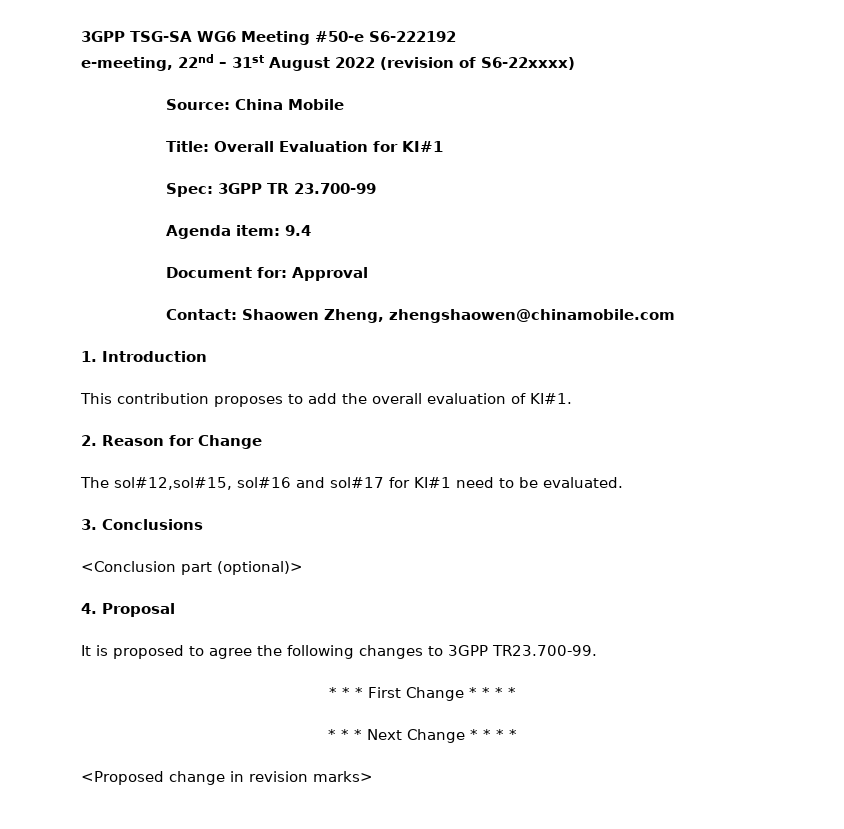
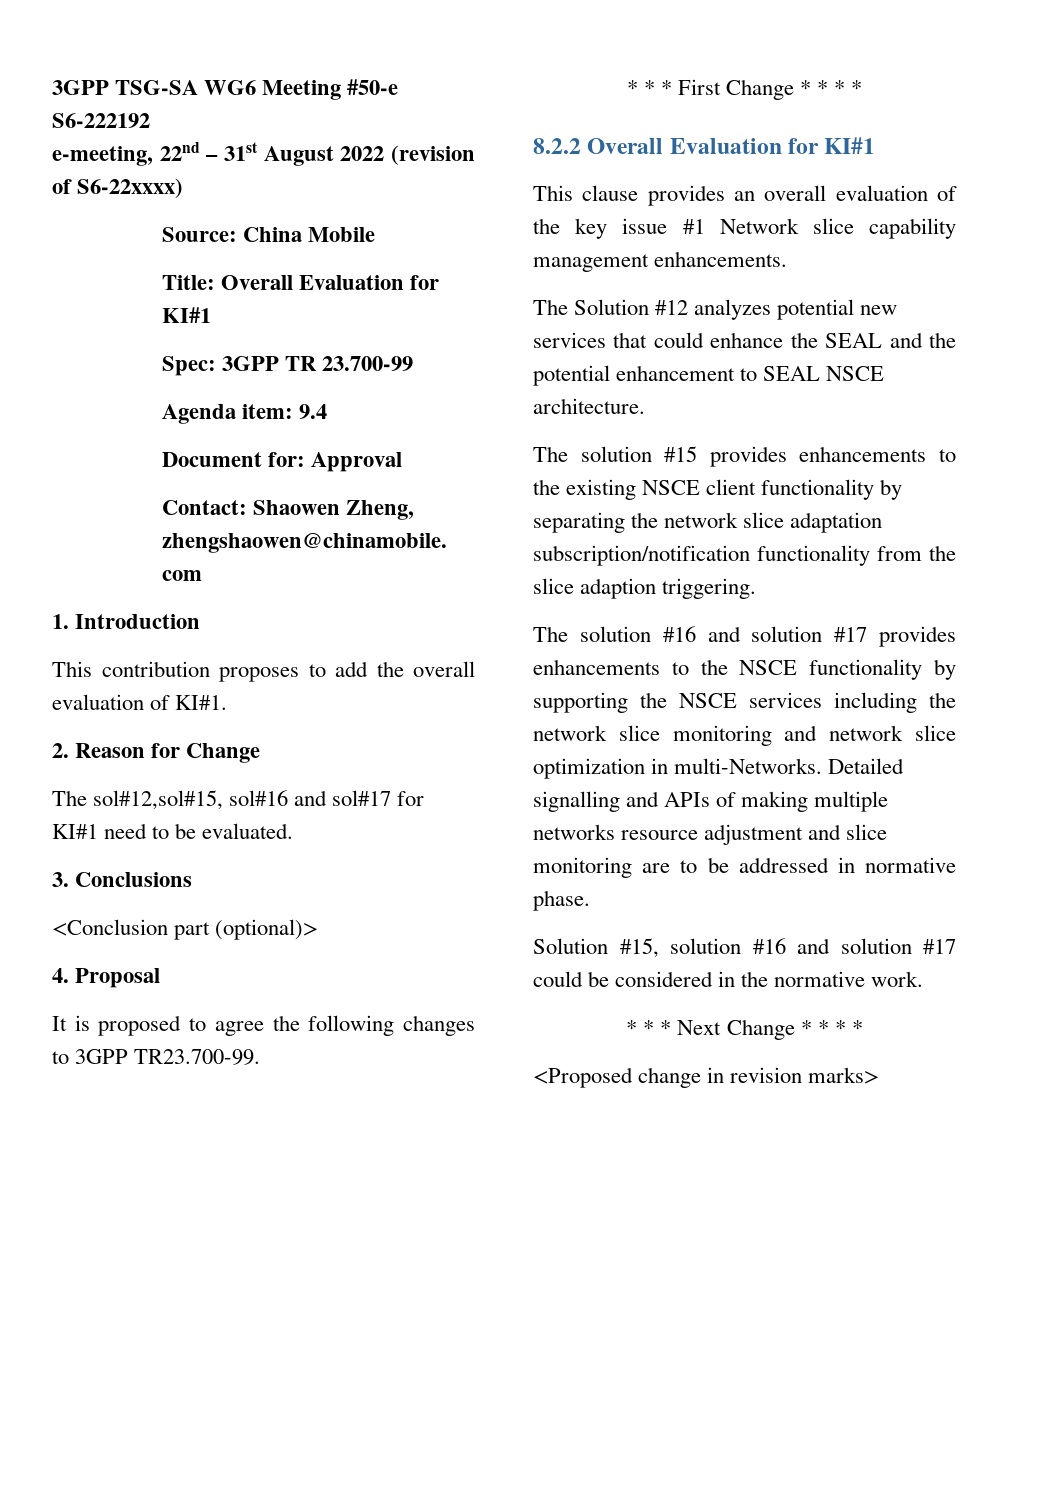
+ 8.2.2 Overall Evaluation for KI#1
+ This clause provides an overall evaluation of the key issue #1 Network slice capability management enhancements.
+ The Solution #12 analyzes potential new services that could enhance the SEAL and the potential enhancement to SEAL NSCE architecture.
+ The solution #15 provides enhancements to the existing NSCE client functionality by separating the network slice adaptation subscription/notification functionality from the slice adaption triggering.
+ The solution #16 and solution #17 provides enhancements to the NSCE functionality by supporting the NSCE services including the network slice monitoring and network slice optimization in multi-Networks. Detailed signalling and APIs of making multiple networks resource adjustment and slice monitoring are to be addressed in normative phase.
+ Solution #15, solution #16 and solution #17 could be considered in the normative work.

